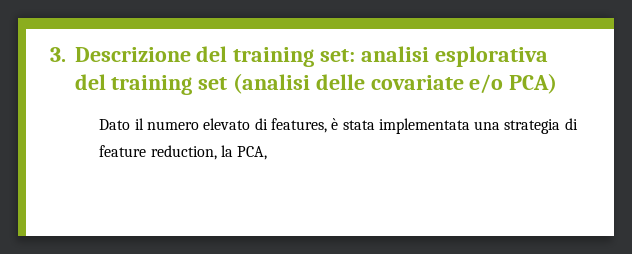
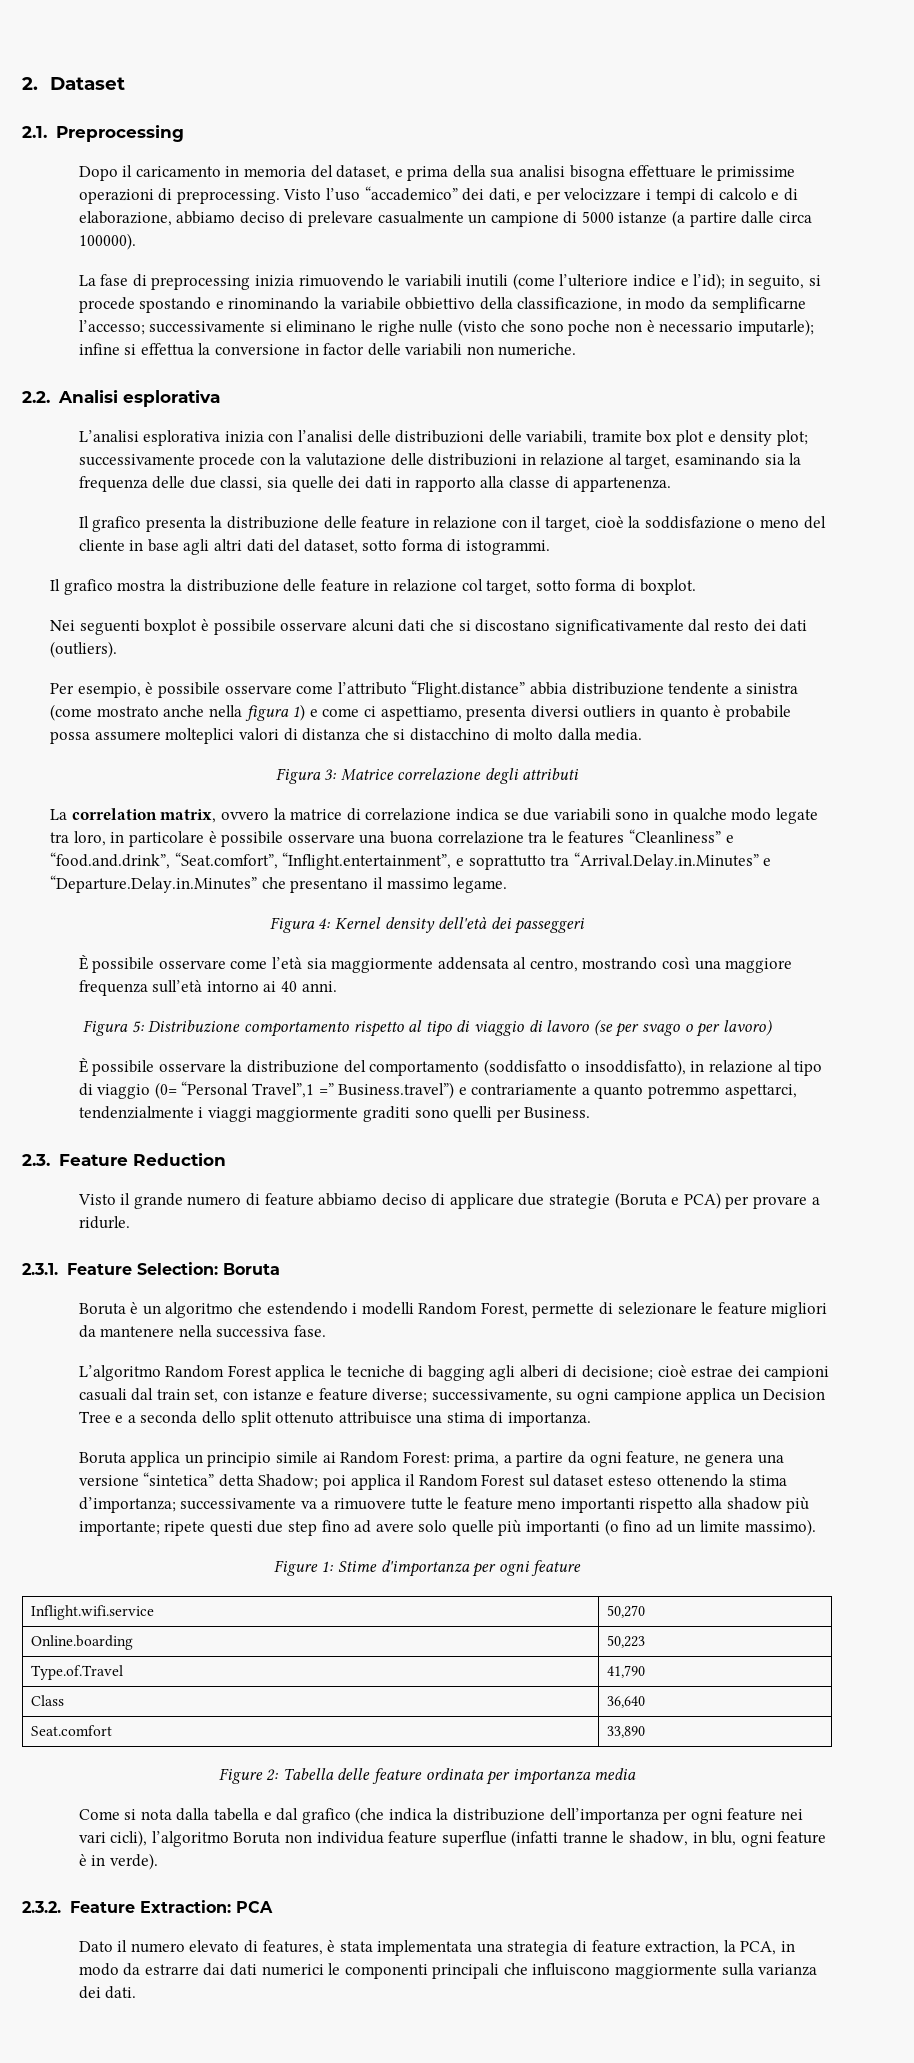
- 3. Descrizione del training set: analisi esplorativa del training set (analisi delle covariate e/o PCA)
+ 2. Dataset
+ 2.1. Preprocessing
+ Dopo il caricamento in memoria del dataset, e prima della sua analisi bisogna effettuare le primissime operazioni di preprocessing. Visto l’uso “accademico” dei dati, e per velocizzare i tempi di calcolo e di elaborazione, abbiamo deciso di prelevare casualmente un campione di 5000 istanze (a partire dalle circa 100000).
+ La fase di preprocessing inizia rimuovendo le variabili inutili (come l’ulteriore indice e l’id); in seguito, si procede spostando e rinominando la variabile obbiettivo della classificazione, in modo da semplificarne l’accesso; successivamente si eliminano le righe nulle (visto che sono poche non è necessario imputarle); infine si effettua la conversione in factor delle variabili non numeriche.
+ 2.2. Analisi esplorativa
+ L’analisi esplorativa inizia con l’analisi delle distribuzioni delle variabili, tramite box plot e density plot; successivamente procede con la valutazione delle distribuzioni in relazione al target, esaminando sia la frequenza delle due classi, sia quelle dei dati in rapporto alla classe di appartenenza.
+ Il grafico presenta la distribuzione delle feature in relazione con il target, cioè la soddisfazione o meno del cliente in base agli altri dati del dataset, sotto forma di istogrammi.
+ Il grafico mostra la distribuzione delle feature in relazione col target, sotto forma di boxplot.
+ Nei seguenti boxplot è possibile osservare alcuni dati che si discostano significativamente dal resto dei dati (outliers).
+ Per esempio, è possibile osservare come l’attributo “Flight.distance” abbia distribuzione tendente a sinistra (come mostrato anche nella figura 1) e come ci aspettiamo, presenta diversi outliers in quanto è probabile possa assumere molteplici valori di distanza che si distacchino di molto dalla media.
+ Figura 3: Matrice correlazione degli attributi
+ La correlation matrix, ovvero la matrice di correlazione indica se due variabili sono in qualche modo legate tra loro, in particolare è possibile osservare una buona correlazione tra le features “Cleanliness” e “food.and.drink”, “Seat.comfort”, “Inflight.entertainment”, e soprattutto tra “Arrival.Delay.in.Minutes” e “Departure.Delay.in.Minutes” che presentano il massimo legame.
+ Figura 4: Kernel density dell'età dei passeggeri
+ È possibile osservare come l’età sia maggiormente addensata al centro, mostrando così una maggiore frequenza sull’età intorno ai 40 anni.
+ Figura 5: Distribuzione comportamento rispetto al tipo di viaggio di lavoro (se per svago o per lavoro)
+ È possibile osservare la distribuzione del comportamento (soddisfatto o insoddisfatto), in relazione al tipo di viaggio (0= “Personal Travel”,1 =” Business.travel”) e contrariamente a quanto potremmo aspettarci, tendenzialmente i viaggi maggiormente graditi sono quelli per Business.
+ 2.3. Feature Reduction
+ Visto il grande numero di feature abbiamo deciso di applicare due strategie (Boruta e PCA) per provare a ridurle.
+ 2.3.1. Feature Selection: Boruta
+ Boruta è un algoritmo che estendendo i modelli Random Forest, permette di selezionare le feature migliori da mantenere nella successiva fase.
+ L’algoritmo Random Forest applica le tecniche di bagging agli alberi di decisione; cioè estrae dei campioni casuali dal train set, con istanze e feature diverse; successivamente, su ogni campione applica un Decision Tree e a seconda dello split ottenuto attribuisce una stima di importanza.
+ Boruta applica un principio simile ai Random Forest: prima, a partire da ogni feature, ne genera una versione “sintetica” detta Shadow; poi applica il Random Forest sul dataset esteso ottenendo la stima d’importanza; successivamente va a rimuovere tutte le feature meno importanti rispetto alla shadow più importante; ripete questi due step fino ad avere solo quelle più importanti (o fino ad un limite massimo).
+ Figure 1: Stime d'importanza per ogni feature
+ Inflight.wifi.service | 50,270
+ Online.boarding | 50,223
+ Type.of.Travel | 41,790
+ Class | 36,640
+ Seat.comfort | 33,890
+ Figure 2: Tabella delle feature ordinata per importanza media
+ Come si nota dalla tabella e dal grafico (che indica la distribuzione dell’importanza per ogni feature nei vari cicli), l’algoritmo Boruta non individua feature superflue (infatti tranne le shadow, in blu, ogni feature è in verde).
+ 2.3.2. Feature Extraction: PCA
- Dato il numero elevato di features, è stata implementata una strategia di feature reduction, la PCA,
+ Dato il numero elevato di features, è stata implementata una strategia di feature extraction, la PCA, in modo da estrarre dai dati numerici le componenti principali che influiscono maggiormente sulla varianza dei dati.

